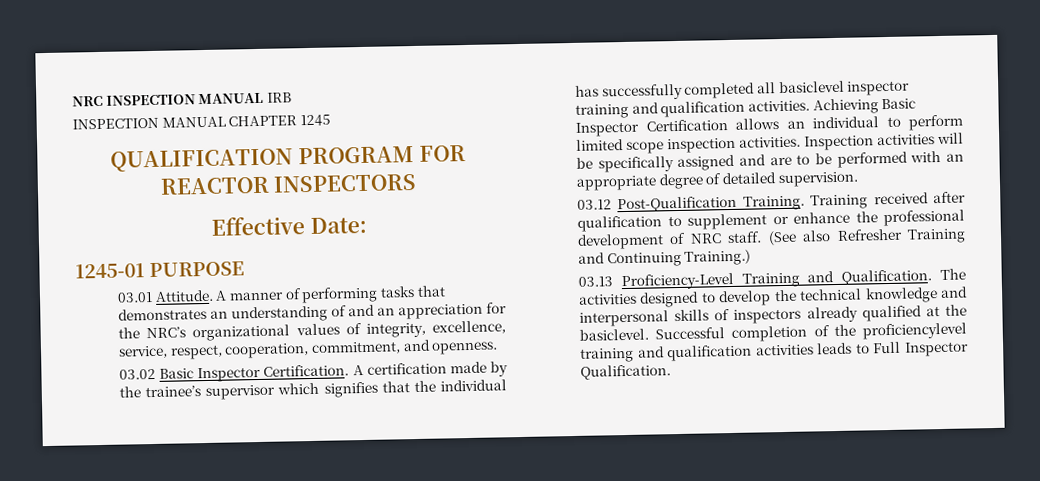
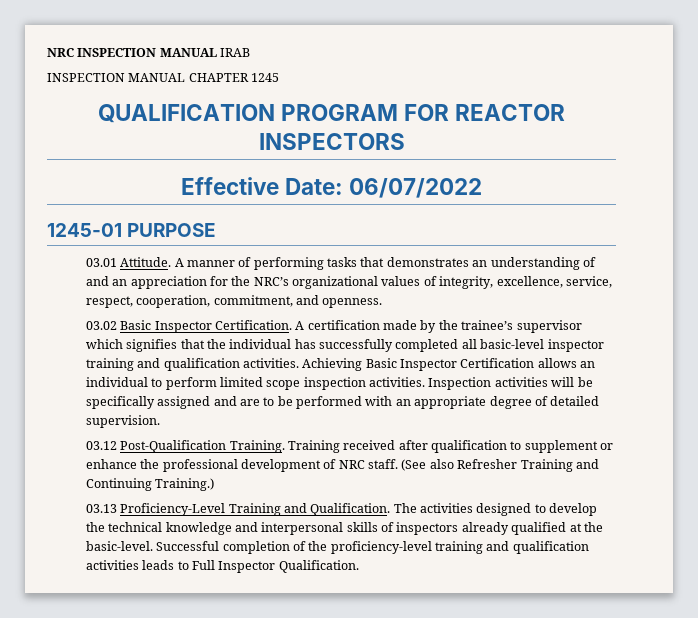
- NRC INSPECTION MANUAL IRB
+ NRC INSPECTION MANUAL IRAB
- Effective Date:
+ Effective Date: 06/07/2022
- A certification made by the trainee’s supervisor which signifies that the individual has successfully completed all basiclevel inspector training and qualification activities.
+ A certification made by the trainee’s supervisor which signifies that the individual has successfully completed all basic-level inspector training and qualification activities.
- The activities designed to develop the technical knowledge and interpersonal skills of inspectors already qualified at the basiclevel.
+ The activities designed to develop the technical knowledge and interpersonal skills of inspectors already qualified at the basic-level.
- Successful completion of the proficiencylevel training and qualification activities leads to Full Inspector Qualification.
+ Successful completion of the proficiency-level training and qualification activities leads to Full Inspector Qualification.

